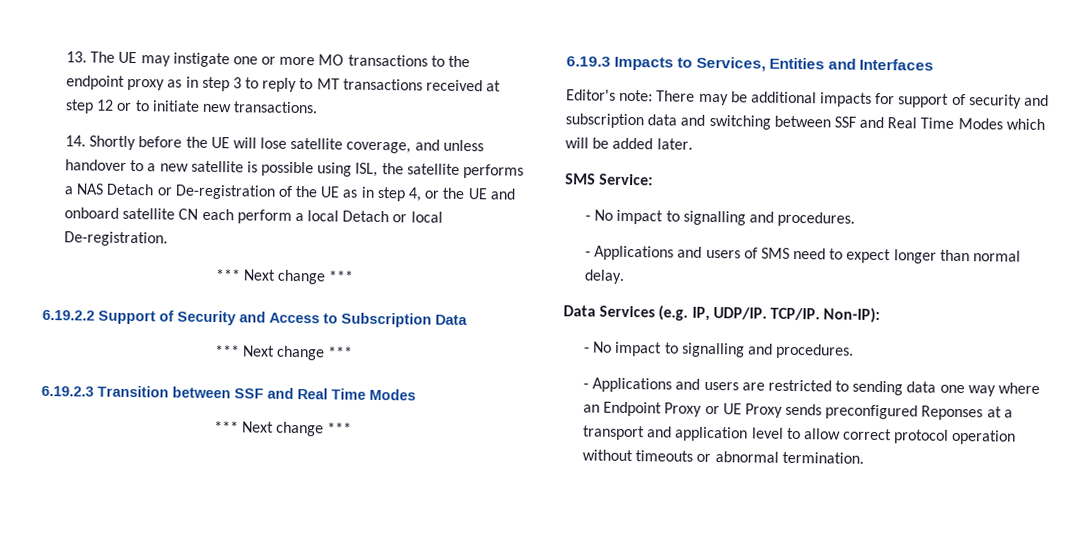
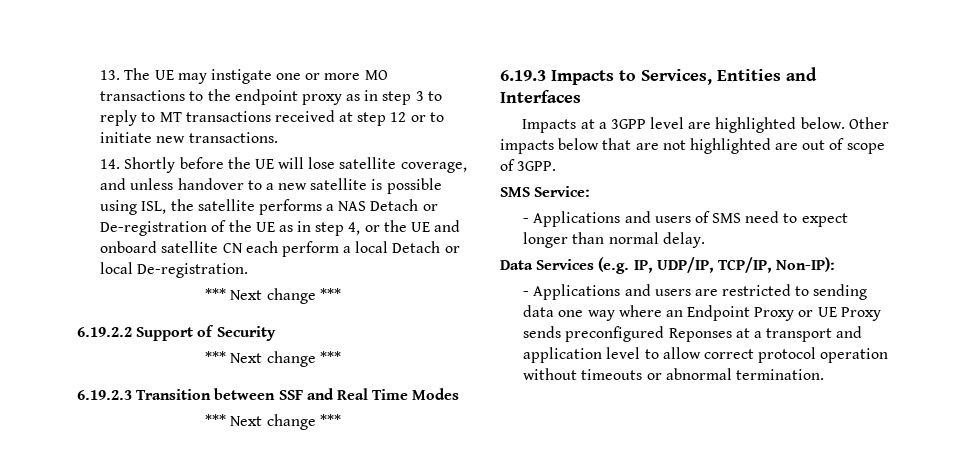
- 6.19.2.2 Support of Security and Access to Subscription Data
+ 6.19.2.2 Support of Security
- Editor's note: There may be additional impacts for support of security and subscription data and switching between SSF and Real Time Modes which will be added later.
+ Impacts at a 3GPP level are highlighted below. Other impacts below that are not highlighted are out of scope of 3GPP.
  SMS Service:
- - No impact to signalling and procedures.
- Data Services (e.g. IP, UDP/IP. TCP/IP. Non-IP):
- - No impact to signalling and procedures.
+ Data Services (e.g. IP, UDP/IP, TCP/IP, Non-IP):

